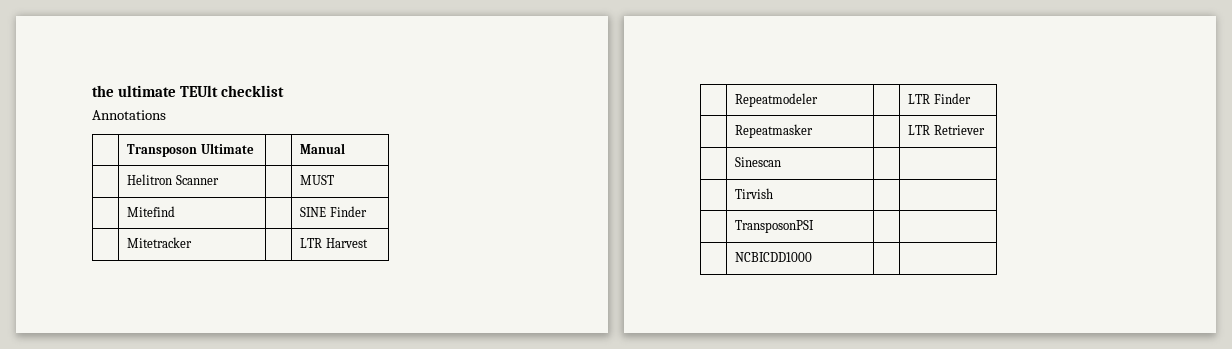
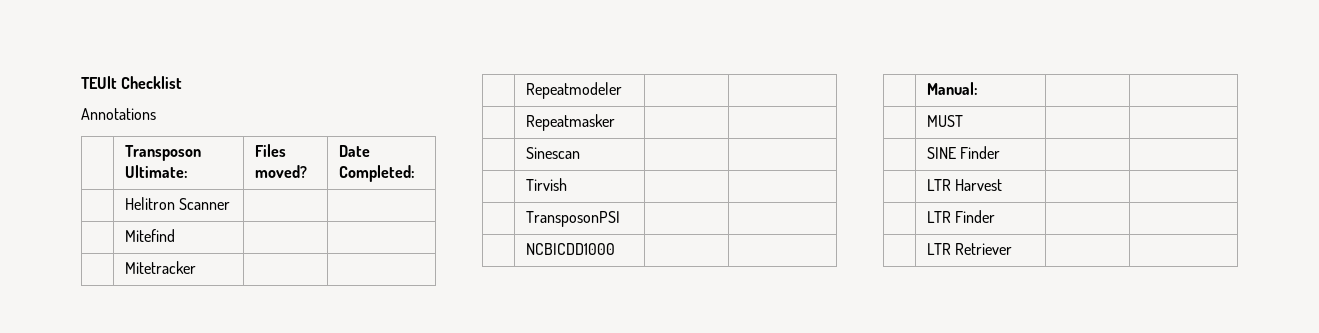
- the ultimate TEUlt checklist
+ TEUlt Checklist
  Annotations
- | Transposon Ultimate | | Manual
+ | Transposon Ultimate: | Files moved? | Date Completed:
- | Helitron Scanner | | MUST
+ | Helitron Scanner | |
- | Mitefind | | SINE Finder
+ | Mitefind | |
- | Mitetracker | | LTR Harvest
+ | Mitetracker | |
- | Repeatmodeler | | LTR Finder
+ | Repeatmodeler | |
- | Repeatmasker | | LTR Retriever
+ | Repeatmasker | |
+ | Manual: | |
+ | MUST | |
+ | SINE Finder | |
+ | LTR Harvest | |
+ | LTR Finder | |
+ | LTR Retriever | |

